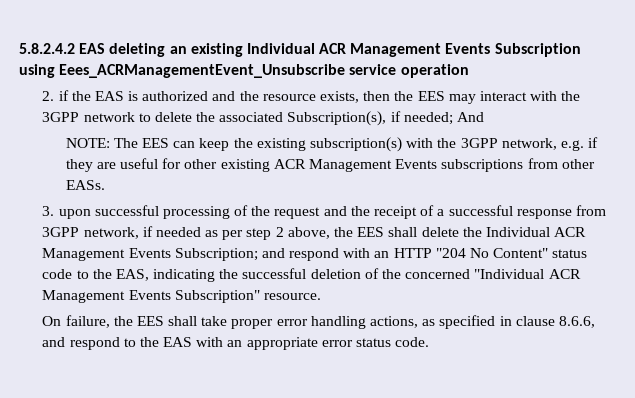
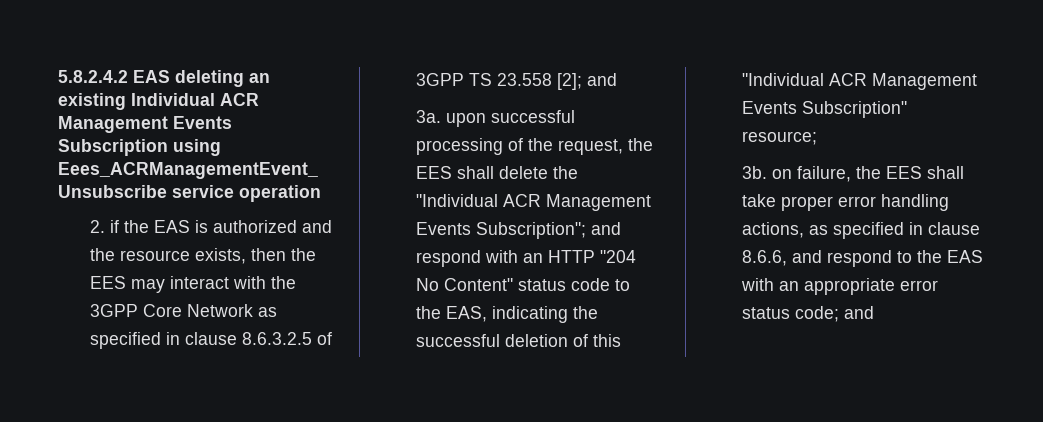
- 2. if the EAS is authorized and the resource exists, then the EES may interact with the 3GPP network to delete the associated Subscription(s), if needed; And
- NOTE: The EES can keep the existing subscription(s) with the 3GPP network, e.g. if they are useful for other existing ACR Management Events subscriptions from other EASs.
- 3. upon successful processing of the request and the receipt of a successful response from 3GPP network, if needed as per step 2 above, the EES shall delete the Individual ACR Management Events Subscription;
+ 2. if the EAS is authorized and the resource exists, then the EES may interact with the 3GPP Core Network as specified in clause 8.6.3.2.5 of 3GPP TS 23.558 [2]; and
+ 3a. upon successful processing of the request, the EES shall delete the "Individual ACR Management Events Subscription";
- and respond with an HTTP "204 No Content" status code to the EAS, indicating the successful deletion of the concerned "Individual ACR Management Events Subscription" resource.
- On failure, the EES shall take proper error handling actions, as specified in clause 8.6.6, and respond to the EAS with an appropriate error status code.
+ and respond with an HTTP "204 No Content" status code to the EAS, indicating the successful deletion of this "Individual ACR Management Events Subscription" resource;
+ 3b. on failure, the EES shall take proper error handling actions, as specified in clause 8.6.6, and respond to the EAS with an appropriate error status code; and

